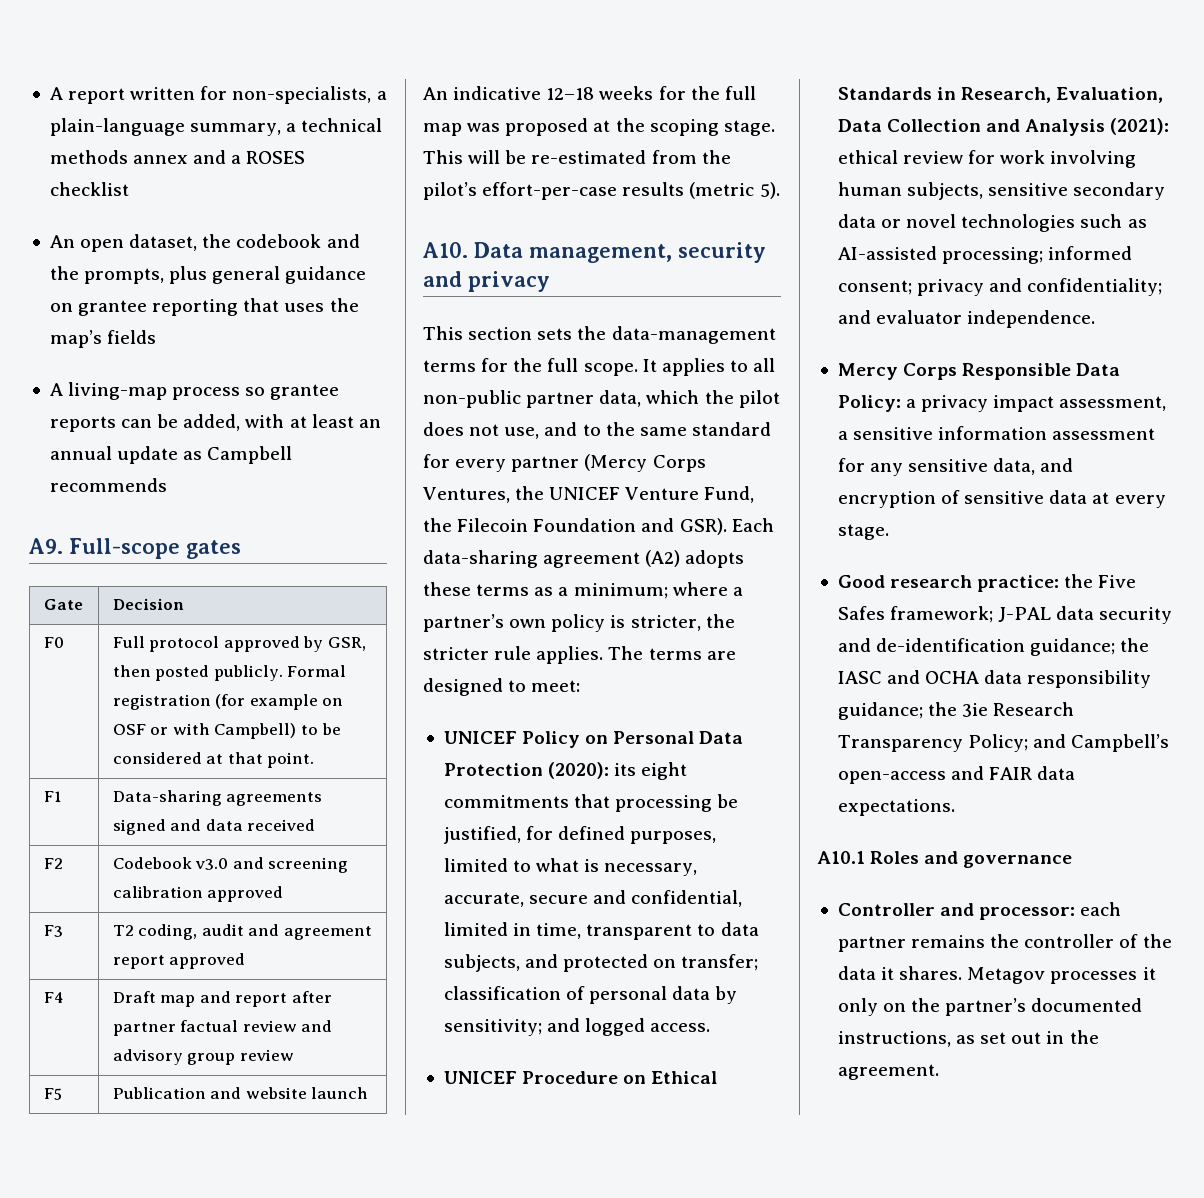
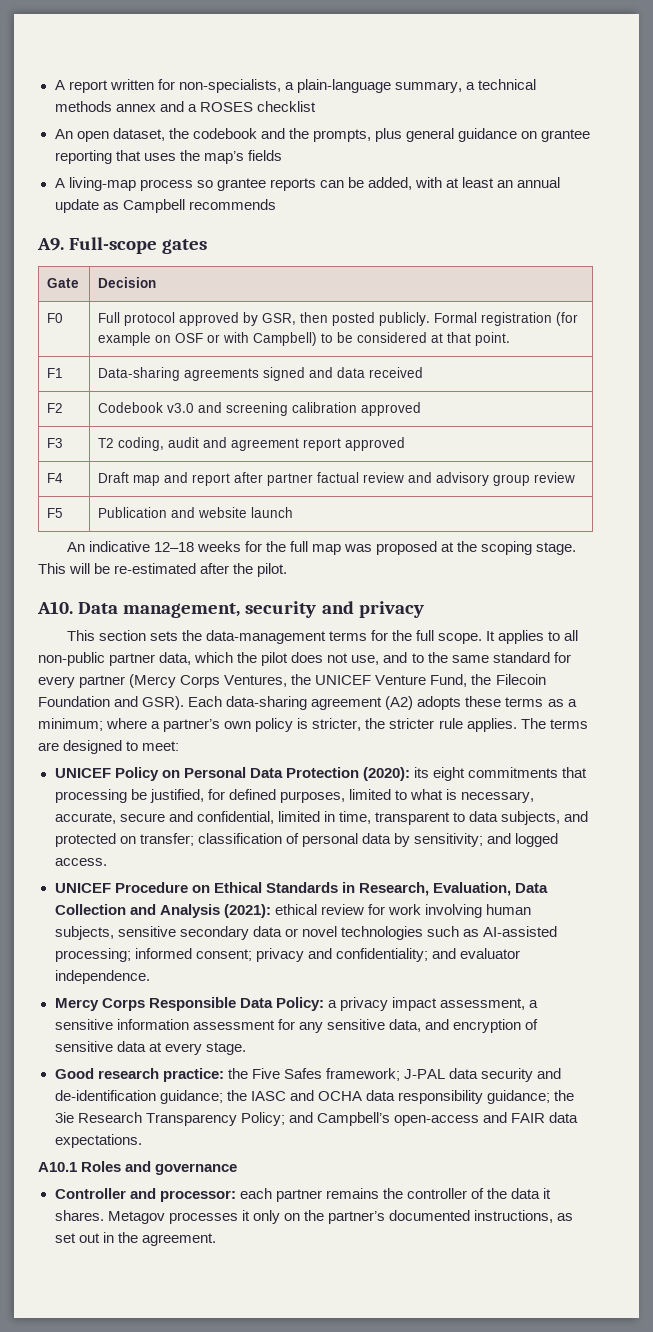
- This will be re-estimated from the pilot’s effort-per-case results (metric 5).
+ This will be re-estimated after the pilot.

